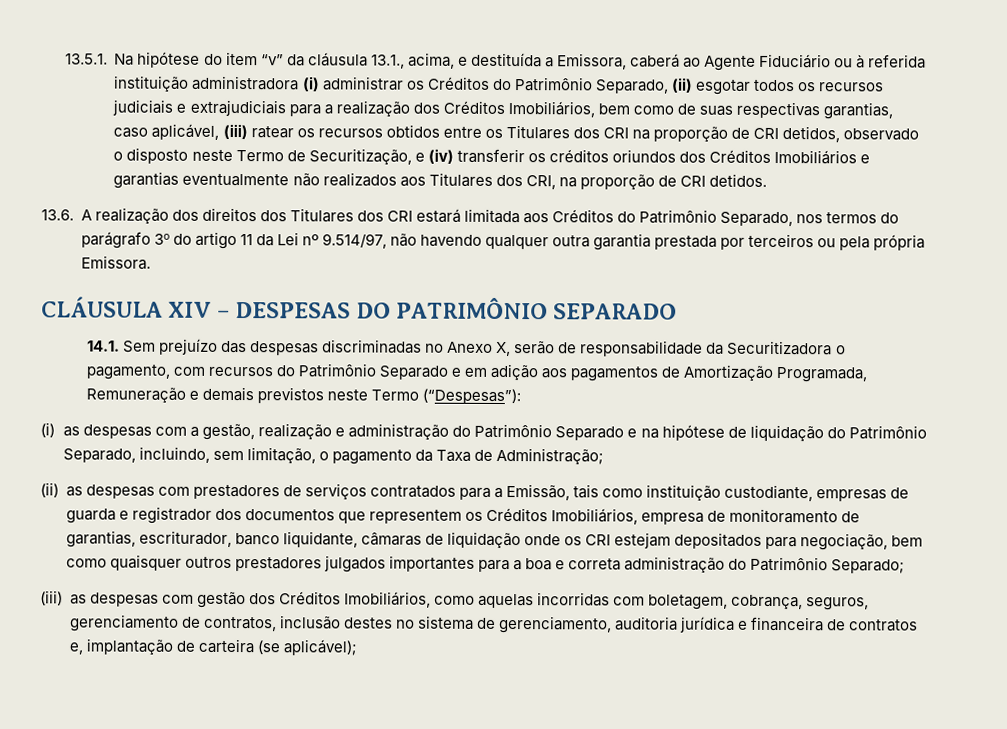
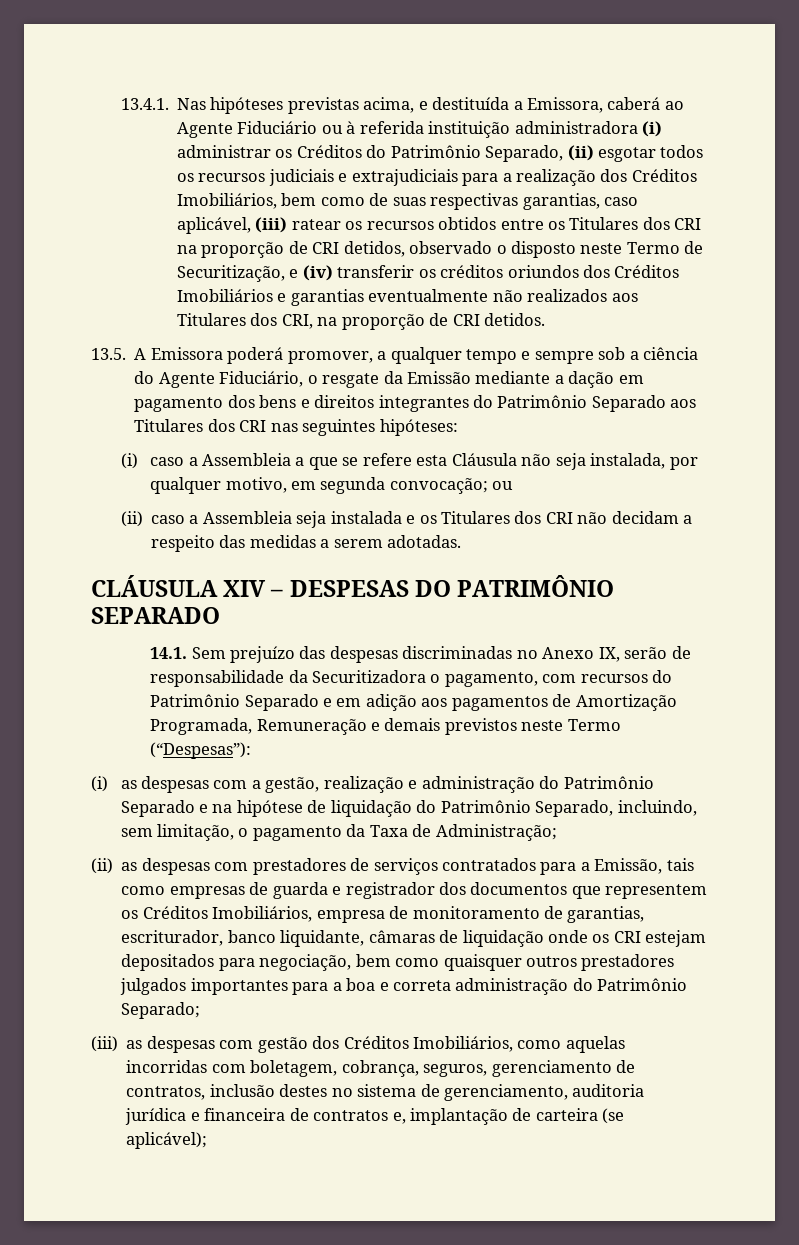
- 13.5.1. Na hipótese do item “v” da cláusula 13.1., acima, e destituída a Emissora, caberá ao Agente Fiduciário ou à referida instituição administradora (i) administrar os Créditos do Patrimônio Separado, (ii) esgotar todos os recursos judiciais e extrajudiciais para a realização dos Créditos Imobiliários, bem como de suas respectivas garantias, caso aplicável, (iii) ratear os recursos obtidos entre os Titulares dos CRI na proporção de CRI detidos, observado o disposto neste Termo de Securitização, e (iv) transferir os créditos oriundos dos Créditos Imobiliários e garantias eventualmente não realizados aos Titulares dos CRI, na proporção de CRI detidos.
+ 13.4.1. Nas hipóteses previstas acima, e destituída a Emissora, caberá ao Agente Fiduciário ou à referida instituição administradora (i) administrar os Créditos do Patrimônio Separado, (ii) esgotar todos os recursos judiciais e extrajudiciais para a realização dos Créditos Imobiliários, bem como de suas respectivas garantias, caso aplicável, (iii) ratear os recursos obtidos entre os Titulares dos CRI na proporção de CRI detidos, observado o disposto neste Termo de Securitização, e (iv) transferir os créditos oriundos dos Créditos Imobiliários e garantias eventualmente não realizados aos Titulares dos CRI, na proporção de CRI detidos.
- 13.6. A realização dos direitos dos Titulares dos CRI estará limitada aos Créditos do Patrimônio Separado, nos termos do parágrafo 3o do artigo 11 da Lei nº 9.514/97, não havendo qualquer outra garantia prestada por terceiros ou pela própria Emissora.
+ 13.5. A Emissora poderá promover, a qualquer tempo e sempre sob a ciência do Agente Fiduciário, o resgate da Emissão mediante a dação em pagamento dos bens e direitos integrantes do Patrimônio Separado aos Titulares dos CRI nas seguintes hipóteses:
+ (i) caso a Assembleia a que se refere esta Cláusula não seja instalada, por qualquer motivo, em segunda convocação; ou
+ (ii) caso a Assembleia seja instalada e os Titulares dos CRI não decidam a respeito das medidas a serem adotadas.
- 14.1. Sem prejuízo das despesas discriminadas no Anexo X, serão de responsabilidade da Securitizadora o pagamento, com recursos do Patrimônio Separado e em adição aos pagamentos de Amortização Programada, Remuneração e demais previstos neste Termo (“Despesas”):
+ 14.1. Sem prejuízo das despesas discriminadas no Anexo IX, serão de responsabilidade da Securitizadora o pagamento, com recursos do Patrimônio Separado e em adição aos pagamentos de Amortização Programada, Remuneração e demais previstos neste Termo (“Despesas”):
- (ii) as despesas com prestadores de serviços contratados para a Emissão, tais como instituição custodiante, empresas de guarda e registrador dos documentos que representem os Créditos Imobiliários, empresa de monitoramento de garantias, escriturador, banco liquidante, câmaras de liquidação onde os CRI estejam depositados para negociação, bem como quaisquer outros prestadores julgados importantes para a boa e correta administração do Patrimônio Separado;
+ (ii) as despesas com prestadores de serviços contratados para a Emissão, tais como empresas de guarda e registrador dos documentos que representem os Créditos Imobiliários, empresa de monitoramento de garantias, escriturador, banco liquidante, câmaras de liquidação onde os CRI estejam depositados para negociação, bem como quaisquer outros prestadores julgados importantes para a boa e correta administração do Patrimônio Separado;

